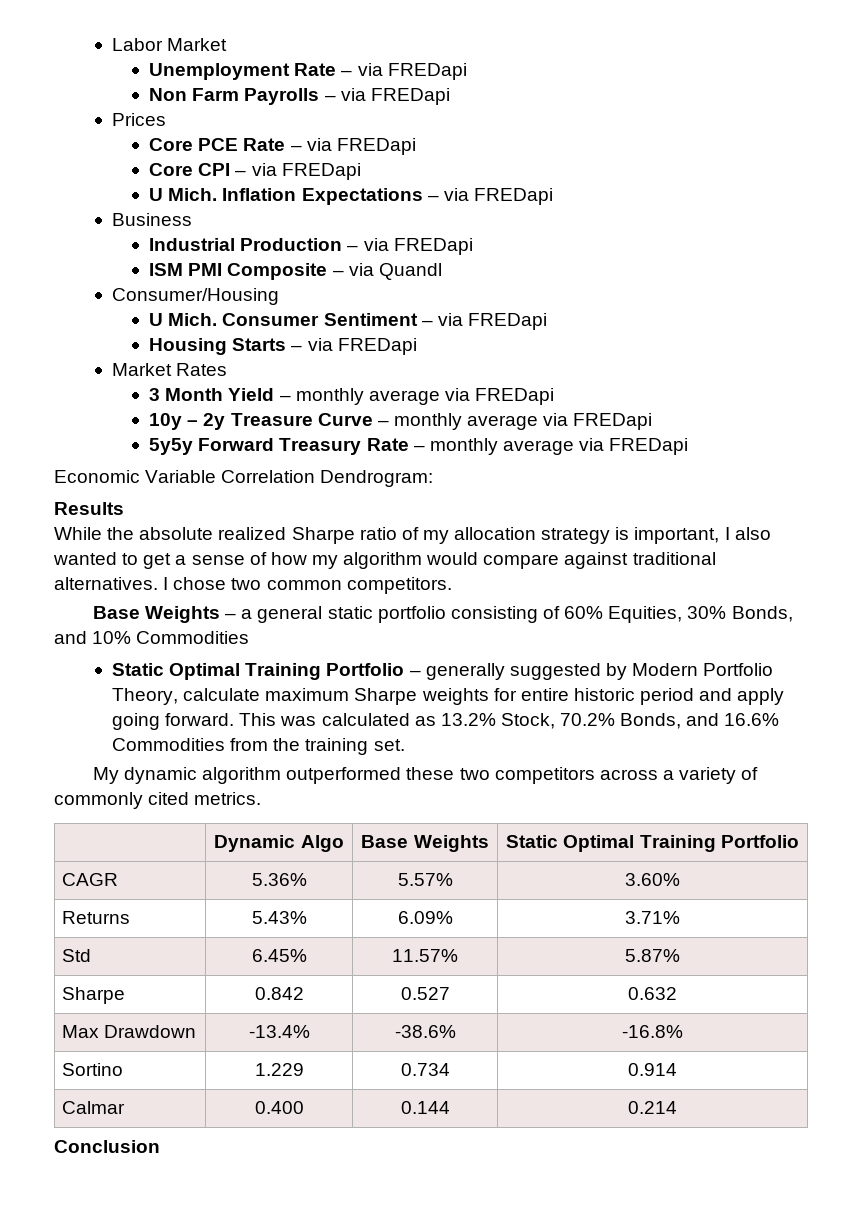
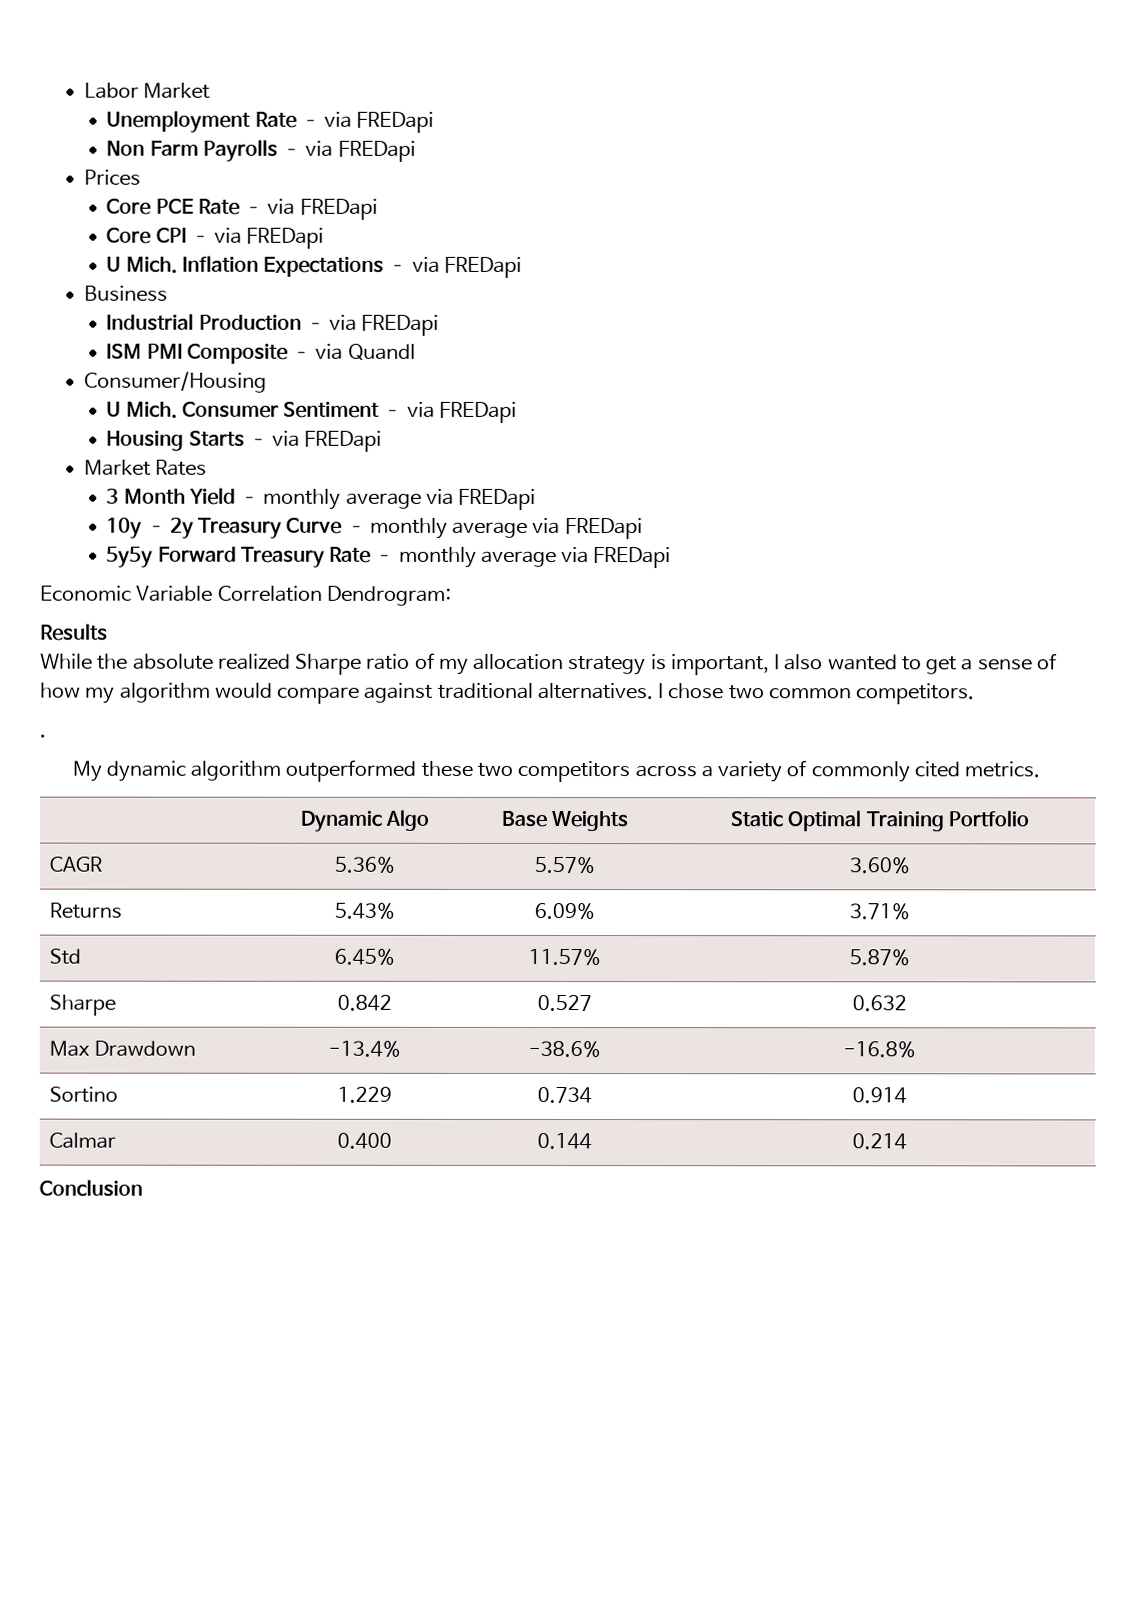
- 10y – 2y Treasure Curve – monthly average via FREDapi
+ 10y – 2y Treasury Curve – monthly average via FREDapi
- Base Weights – a general static portfolio consisting of 60% Equities, 30% Bonds, and 10% Commodities
- Static Optimal Training Portfolio – generally suggested by Modern Portfolio Theory, calculate maximum Sharpe weights for entire historic period and apply going forward. This was calculated as 13.2% Stock, 70.2% Bonds, and 16.6% Commodities from the training set.
+ .

